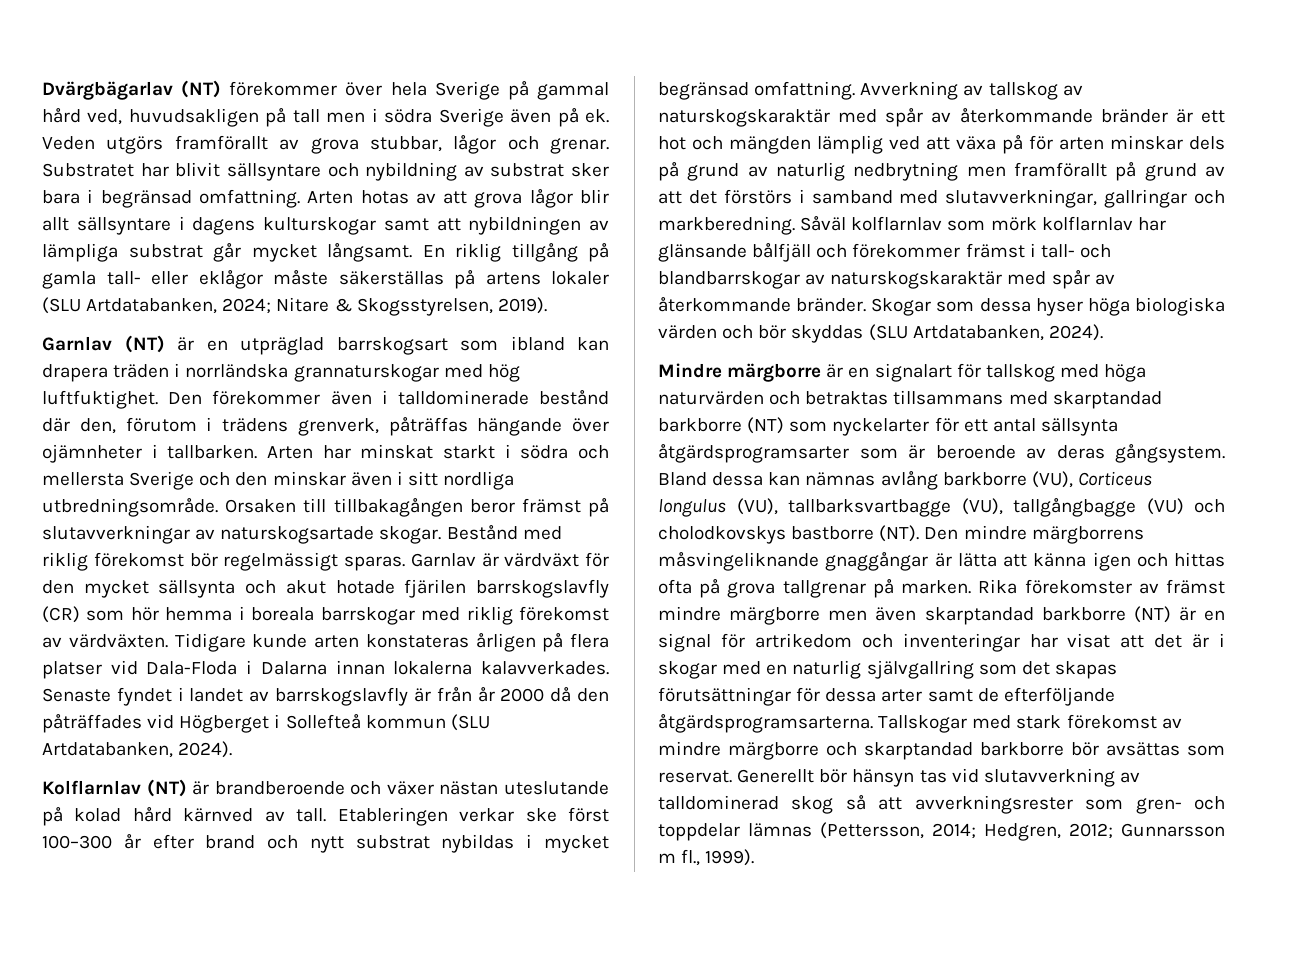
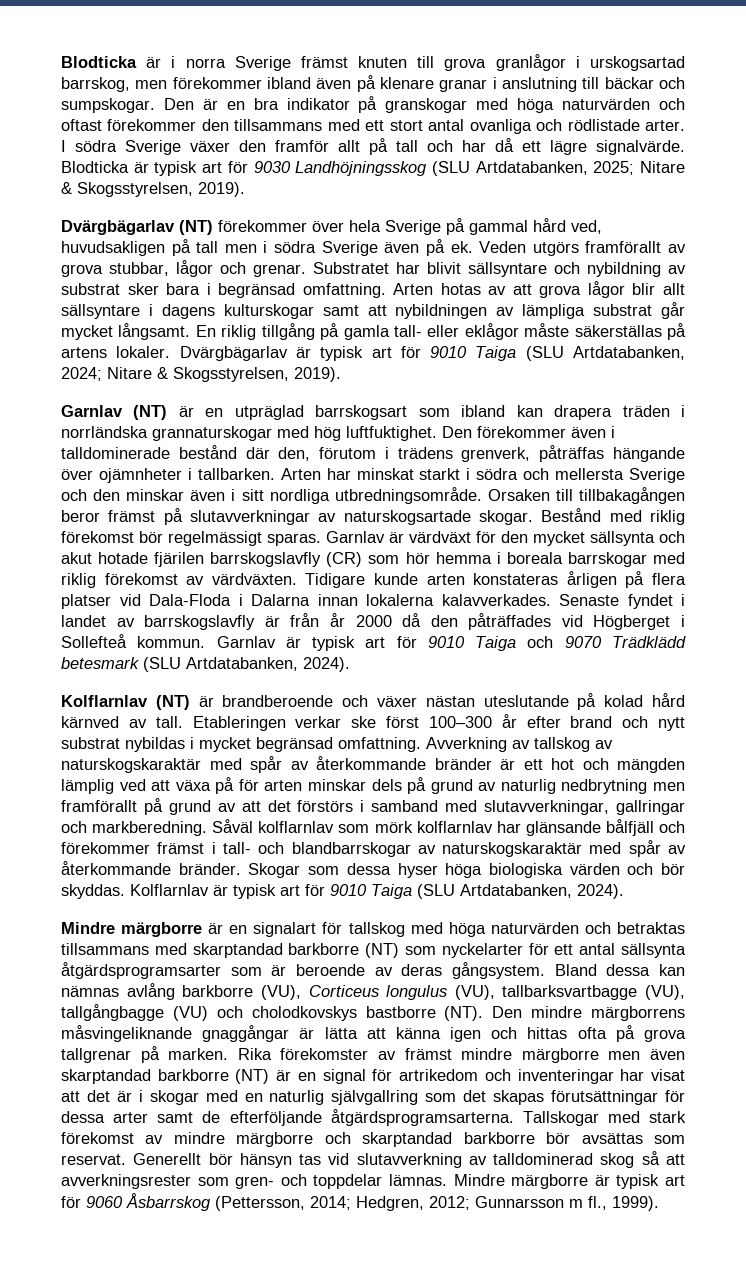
+ Blodticka är i norra Sverige främst knuten till grova granlågor i urskogsartad barrskog, men förekommer ibland även på klenare granar i anslutning till bäckar och sumpskogar. Den är en bra indikator på granskogar med höga naturvärden och oftast förekommer den tillsammans med ett stort antal ovanliga och rödlistade arter. I södra Sverige växer den framför allt på tall och har då ett lägre signalvärde. Blodticka är typisk art för 9030 Landhöjningsskog (SLU Artdatabanken, 2025; Nitare & Skogsstyrelsen, 2019).
- En riklig tillgång på gamla tall- eller eklågor måste säkerställas på artens lokaler (SLU Artdatabanken, 2024; Nitare & Skogsstyrelsen, 2019).
+ En riklig tillgång på gamla tall- eller eklågor måste säkerställas på artens lokaler. Dvärgbägarlav är typisk art för 9010 Taiga (SLU Artdatabanken, 2024; Nitare & Skogsstyrelsen, 2019).
- Senaste fyndet i landet av barrskogslavfly är från år 2000 då den påträffades vid Högberget i Sollefteå kommun (SLU Artdatabanken, 2024).
+ Senaste fyndet i landet av barrskogslavfly är från år 2000 då den påträffades vid Högberget i Sollefteå kommun. Garnlav är typisk art för 9010 Taiga och 9070 Trädklädd betesmark (SLU Artdatabanken, 2024).
- Skogar som dessa hyser höga biologiska värden och bör skyddas (SLU Artdatabanken, 2024).
+ Skogar som dessa hyser höga biologiska värden och bör skyddas. Kolflarnlav är typisk art för 9010 Taiga (SLU Artdatabanken, 2024).
- Generellt bör hänsyn tas vid slutavverkning av talldominerad skog så att avverkningsrester som gren- och toppdelar lämnas (Pettersson, 2014; Hedgren, 2012; Gunnarsson m fl., 1999).
+ Generellt bör hänsyn tas vid slutavverkning av talldominerad skog så att avverkningsrester som gren- och toppdelar lämnas. Mindre märgborre är typisk art för 9060 Åsbarrskog (Pettersson, 2014; Hedgren, 2012; Gunnarsson m fl., 1999).

